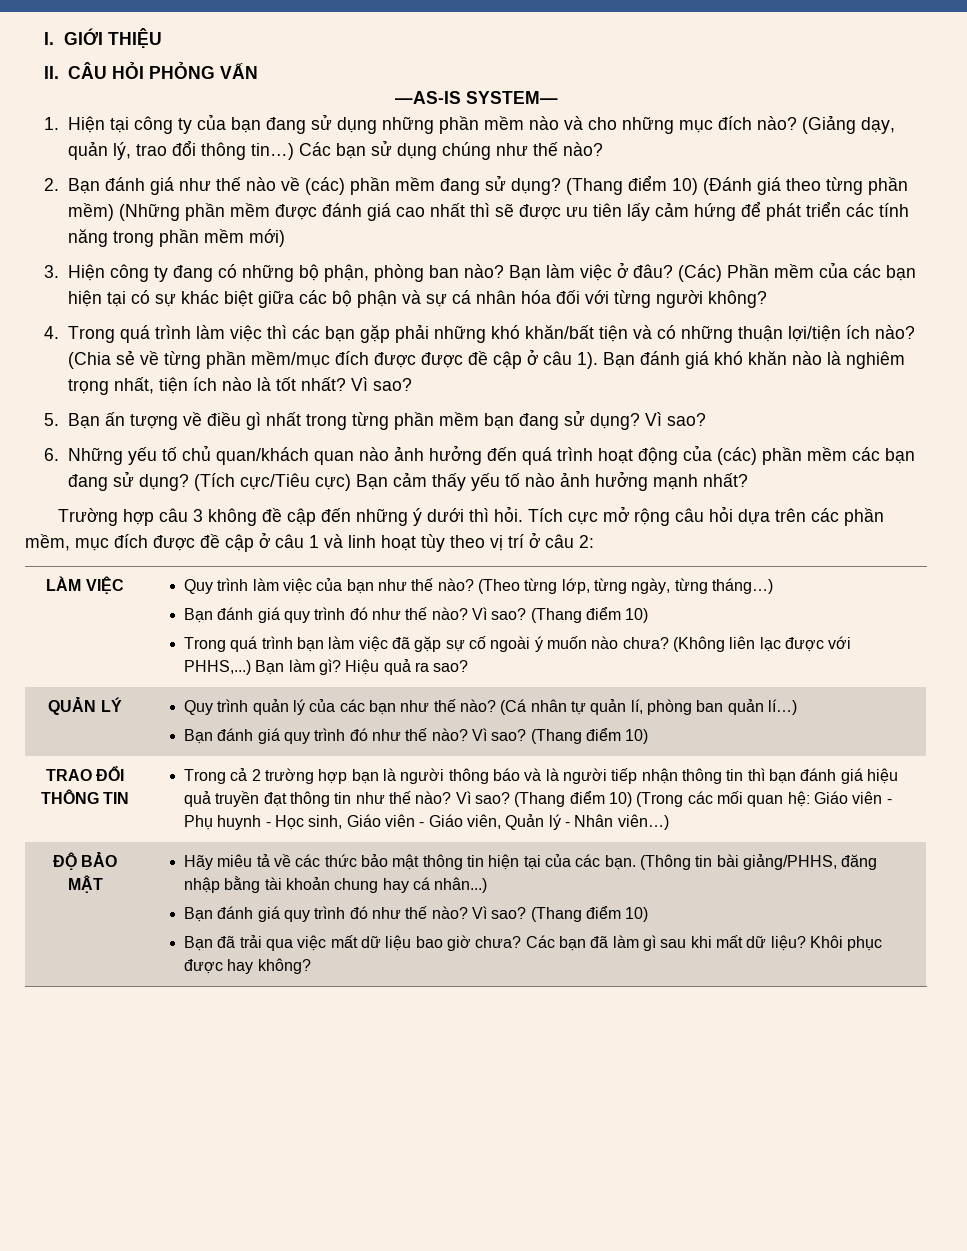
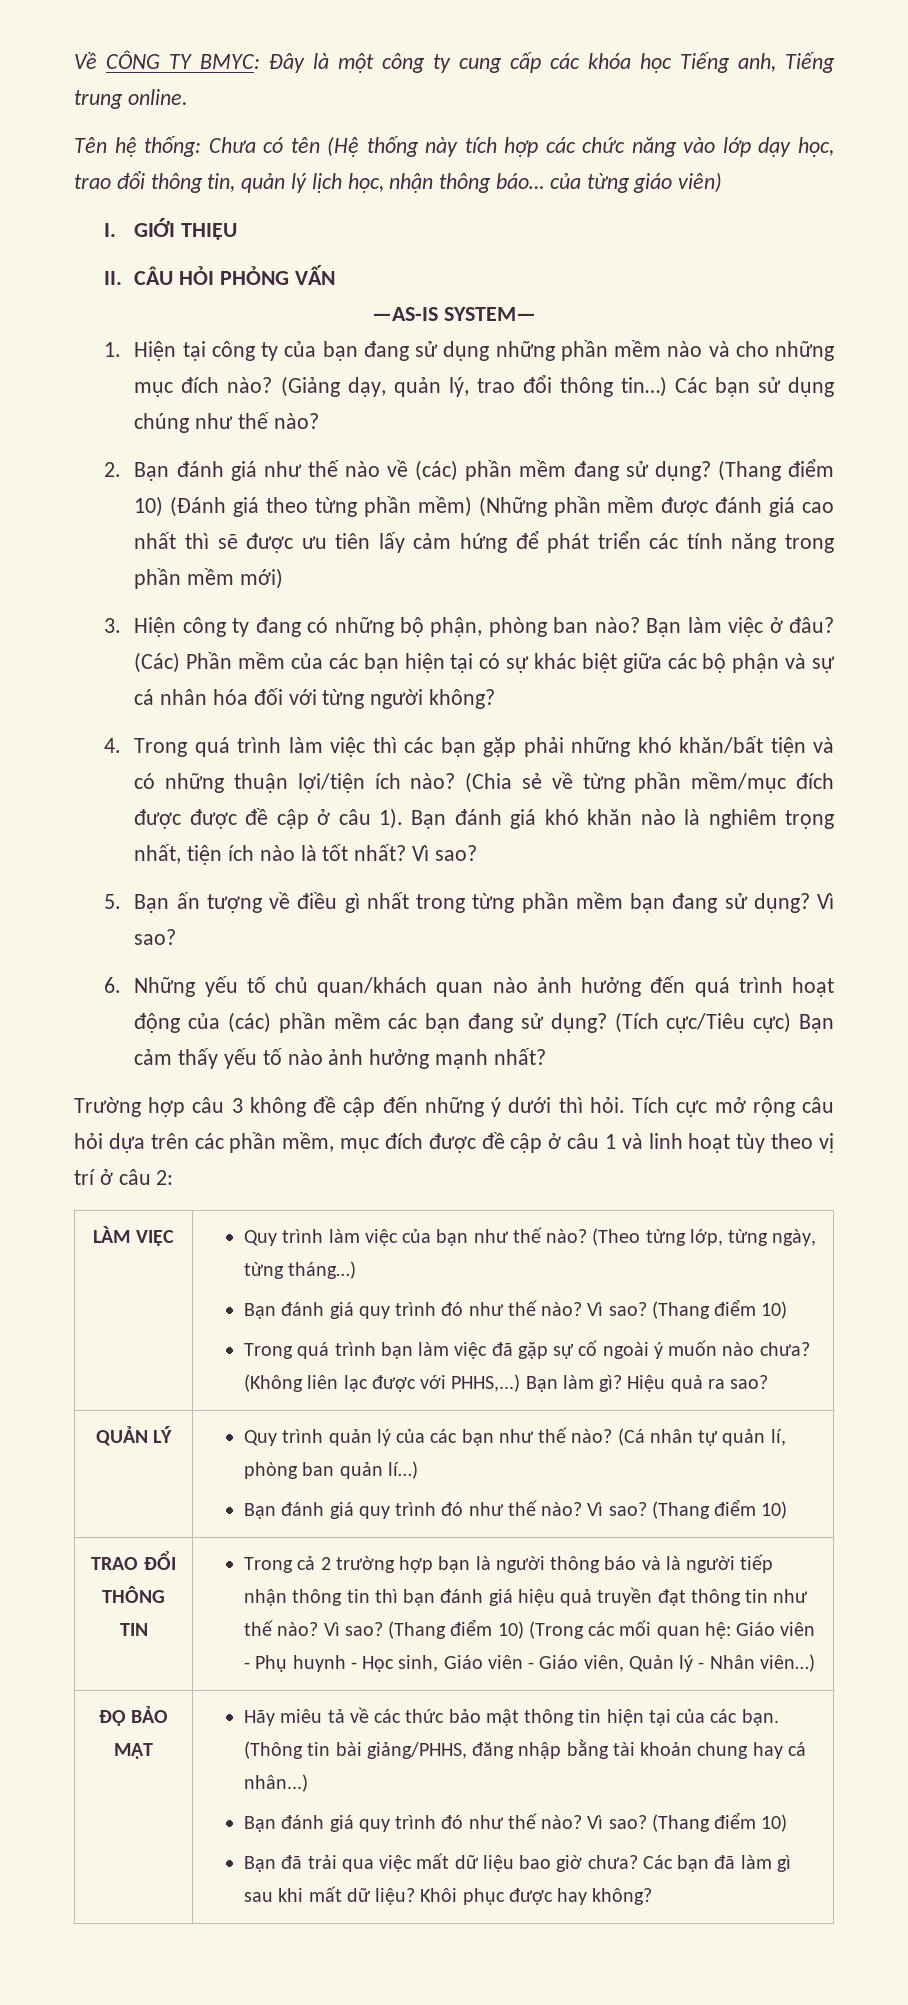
+ Về CÔNG TY BMYC: Đây là một công ty cung cấp các khóa học Tiếng anh, Tiếng trung online.
+ Tên hệ thống: Chưa có tên (Hệ thống này tích hợp các chức năng vào lớp dạy học, trao đổi thông tin, quản lý lịch học, nhận thông báo… của từng giáo viên)

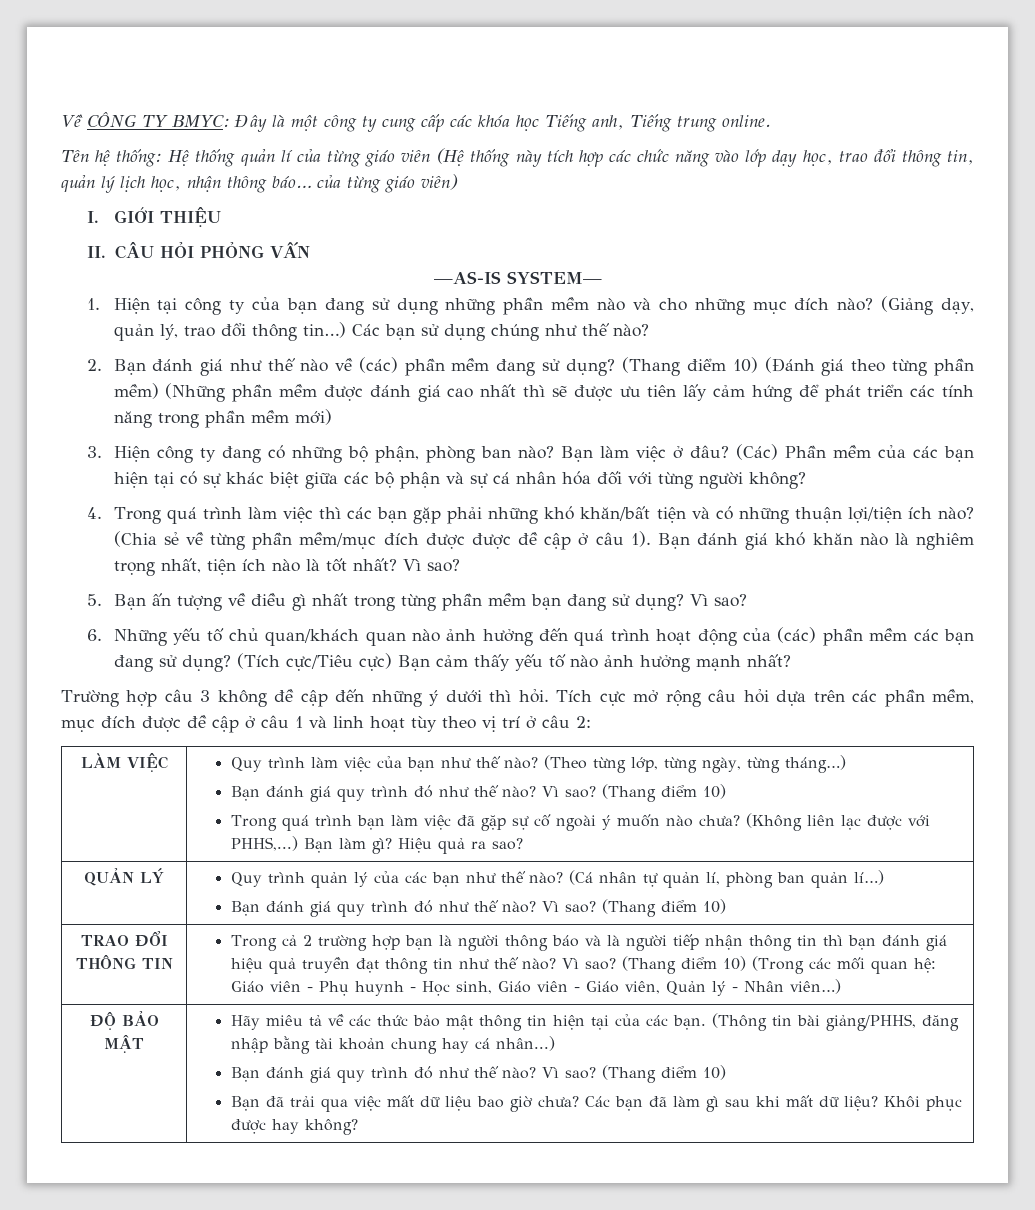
- Tên hệ thống: Chưa có tên (Hệ thống này tích hợp các chức năng vào lớp dạy học, trao đổi thông tin, quản lý lịch học, nhận thông báo… của từng giáo viên)
+ Tên hệ thống: Hệ thống quản lí của từng giáo viên (Hệ thống này tích hợp các chức năng vào lớp dạy học, trao đổi thông tin, quản lý lịch học, nhận thông báo… của từng giáo viên)

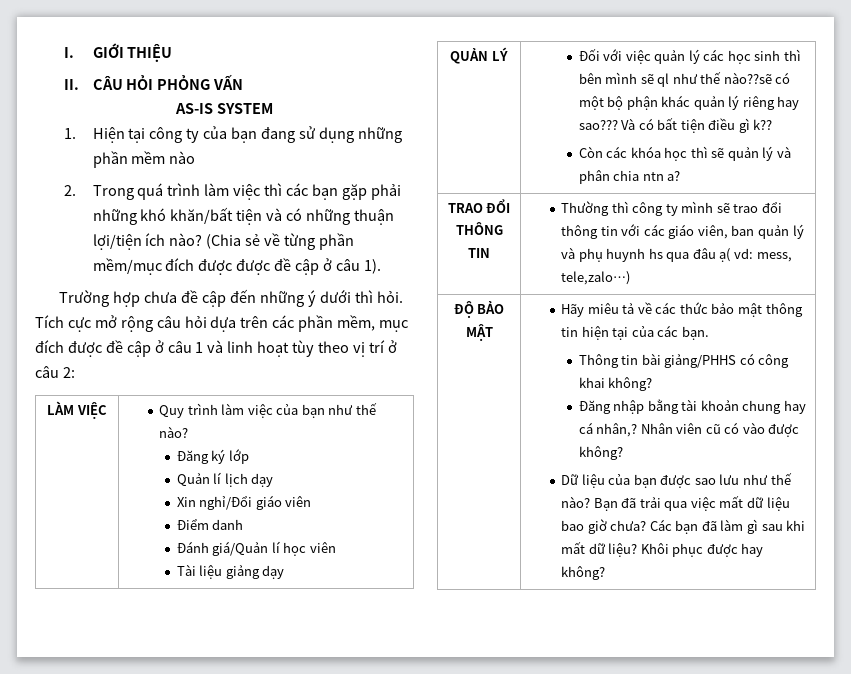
- Về CÔNG TY BMYC: Đây là một công ty cung cấp các khóa học Tiếng anh, Tiếng trung online.
- Tên hệ thống: Hệ thống quản lí của từng giáo viên (Hệ thống này tích hợp các chức năng vào lớp dạy học, trao đổi thông tin, quản lý lịch học, nhận thông báo… của từng giáo viên)
- —AS-IS SYSTEM—
+ AS-IS SYSTEM
- 1. Hiện tại công ty của bạn đang sử dụng những phần mềm nào và cho những mục đích nào? (Giảng dạy, quản lý, trao đổi thông tin…) Các bạn sử dụng chúng như thế nào?
- 2. Bạn đánh giá như thế nào về (các) phần mềm đang sử dụng? (Thang điểm 10) (Đánh giá theo từng phần mềm) (Những phần mềm được đánh giá cao nhất thì sẽ được ưu tiên lấy cảm hứng để phát triển các tính năng trong phần mềm mới)
- 3. Hiện công ty đang có những bộ phận, phòng ban nào? Bạn làm việc ở đâu? (Các) Phần mềm của các bạn hiện tại có sự khác biệt giữa các bộ phận và sự cá nhân hóa đối với từng người không?
- 4. Trong quá trình làm việc thì các bạn gặp phải những khó khăn/bất tiện và có những thuận lợi/tiện ích nào?
+ 1. Hiện tại công ty của bạn đang sử dụng những phần mềm nào
+ 2. Trong quá trình làm việc thì các bạn gặp phải những khó khăn/bất tiện và có những thuận lợi/tiện ích nào?
- Bạn đánh giá khó khăn nào là nghiêm trọng nhất, tiện ích nào là tốt nhất? Vì sao?
- 5. Bạn ấn tượng về điều gì nhất trong từng phần mềm bạn đang sử dụng? Vì sao?
- 6. Những yếu tố chủ quan/khách quan nào ảnh hưởng đến quá trình hoạt động của (các) phần mềm các bạn đang sử dụng? (Tích cực/Tiêu cực) Bạn cảm thấy yếu tố nào ảnh hưởng mạnh nhất?
- Trường hợp câu 3 không đề cập đến những ý dưới thì hỏi.
+ Trường hợp chưa đề cập đến những ý dưới thì hỏi.
- Quy trình làm việc của bạn như thế nào? (Theo từng lớp, từng ngày, từng tháng…)
- Bạn đánh giá quy trình đó như thế nào? Vì sao? (Thang điểm 10)
- Trong quá trình bạn làm việc đã gặp sự cố ngoài ý muốn nào chưa? (Không liên lạc được với PHHS,...) Bạn làm gì? Hiệu quả ra sao?
- QUẢN LÝ | Quy trình quản lý của các bạn như thế nào? (Cá nhân tự quản lí, phòng ban quản lí…)
- Bạn đánh giá quy trình đó như thế nào? Vì sao? (Thang điểm 10)
- TRAO ĐỔI THÔNG TIN | Trong cả 2 trường hợp bạn là người thông báo và là người tiếp nhận thông tin thì bạn đánh giá hiệu quả truyền đạt thông tin như thế nào? Vì sao? (Thang điểm 10) (Trong các mối quan hệ: Giáo viên - Phụ huynh - Học sinh, Giáo viên - Giáo viên, Quản lý - Nhân viên…)
+ Quy trình làm việc của bạn như thế nào?
+ Đăng ký lớp
+ Quản lí lịch dạy
+ Xin nghỉ/Đổi giáo viên
+ Điểm danh
+ Đánh giá/Quản lí học viên
+ Tài liệu giảng dạy
+ QUẢN LÝ | Đối với việc quản lý các học sinh thì bên mình sẽ ql như thế nào??sẽ có một bộ phận khác quản lý riêng hay sao??? Và có bất tiện điều gì k??
+ Còn các khóa học thì sẽ quản lý và phân chia ntn a?
+ TRAO ĐỔI THÔNG TIN | Thường thì công ty mình sẽ trao đổi thông tin với các giáo viên, ban quản lý và phụ huynh hs qua đâu ạ( vd: mess, tele,zalo…)
- Hãy miêu tả về các thức bảo mật thông tin hiện tại của các bạn. (Thông tin bài giảng/PHHS, đăng nhập bằng tài khoản chung hay cá nhân...)
- Bạn đánh giá quy trình đó như thế nào? Vì sao? (Thang điểm 10)
- Bạn đã trải qua việc mất dữ liệu bao giờ chưa?
+ Hãy miêu tả về các thức bảo mật thông tin hiện tại của các bạn.
+ Thông tin bài giảng/PHHS có công khai không?
+ Đăng nhập bằng tài khoản chung hay cá nhân,? Nhân viên cũ có vào được không?
+ Dữ liệu của bạn được sao lưu như thế nào? Bạn đã trải qua việc mất dữ liệu bao giờ chưa?

